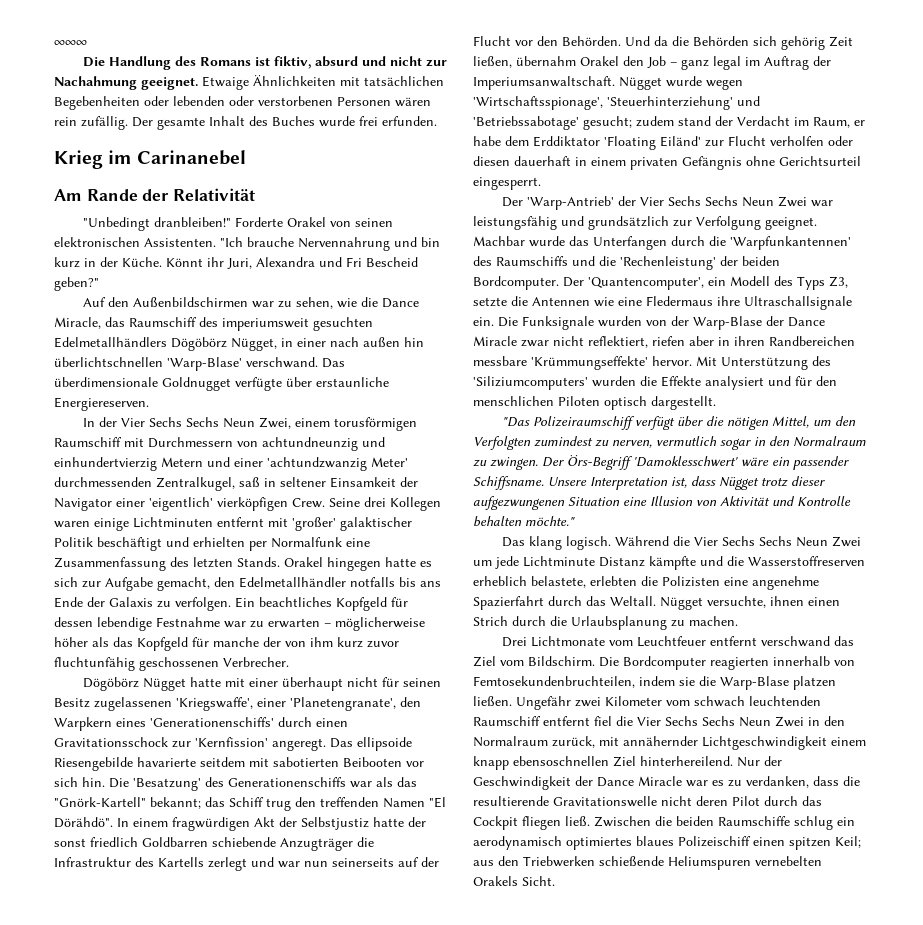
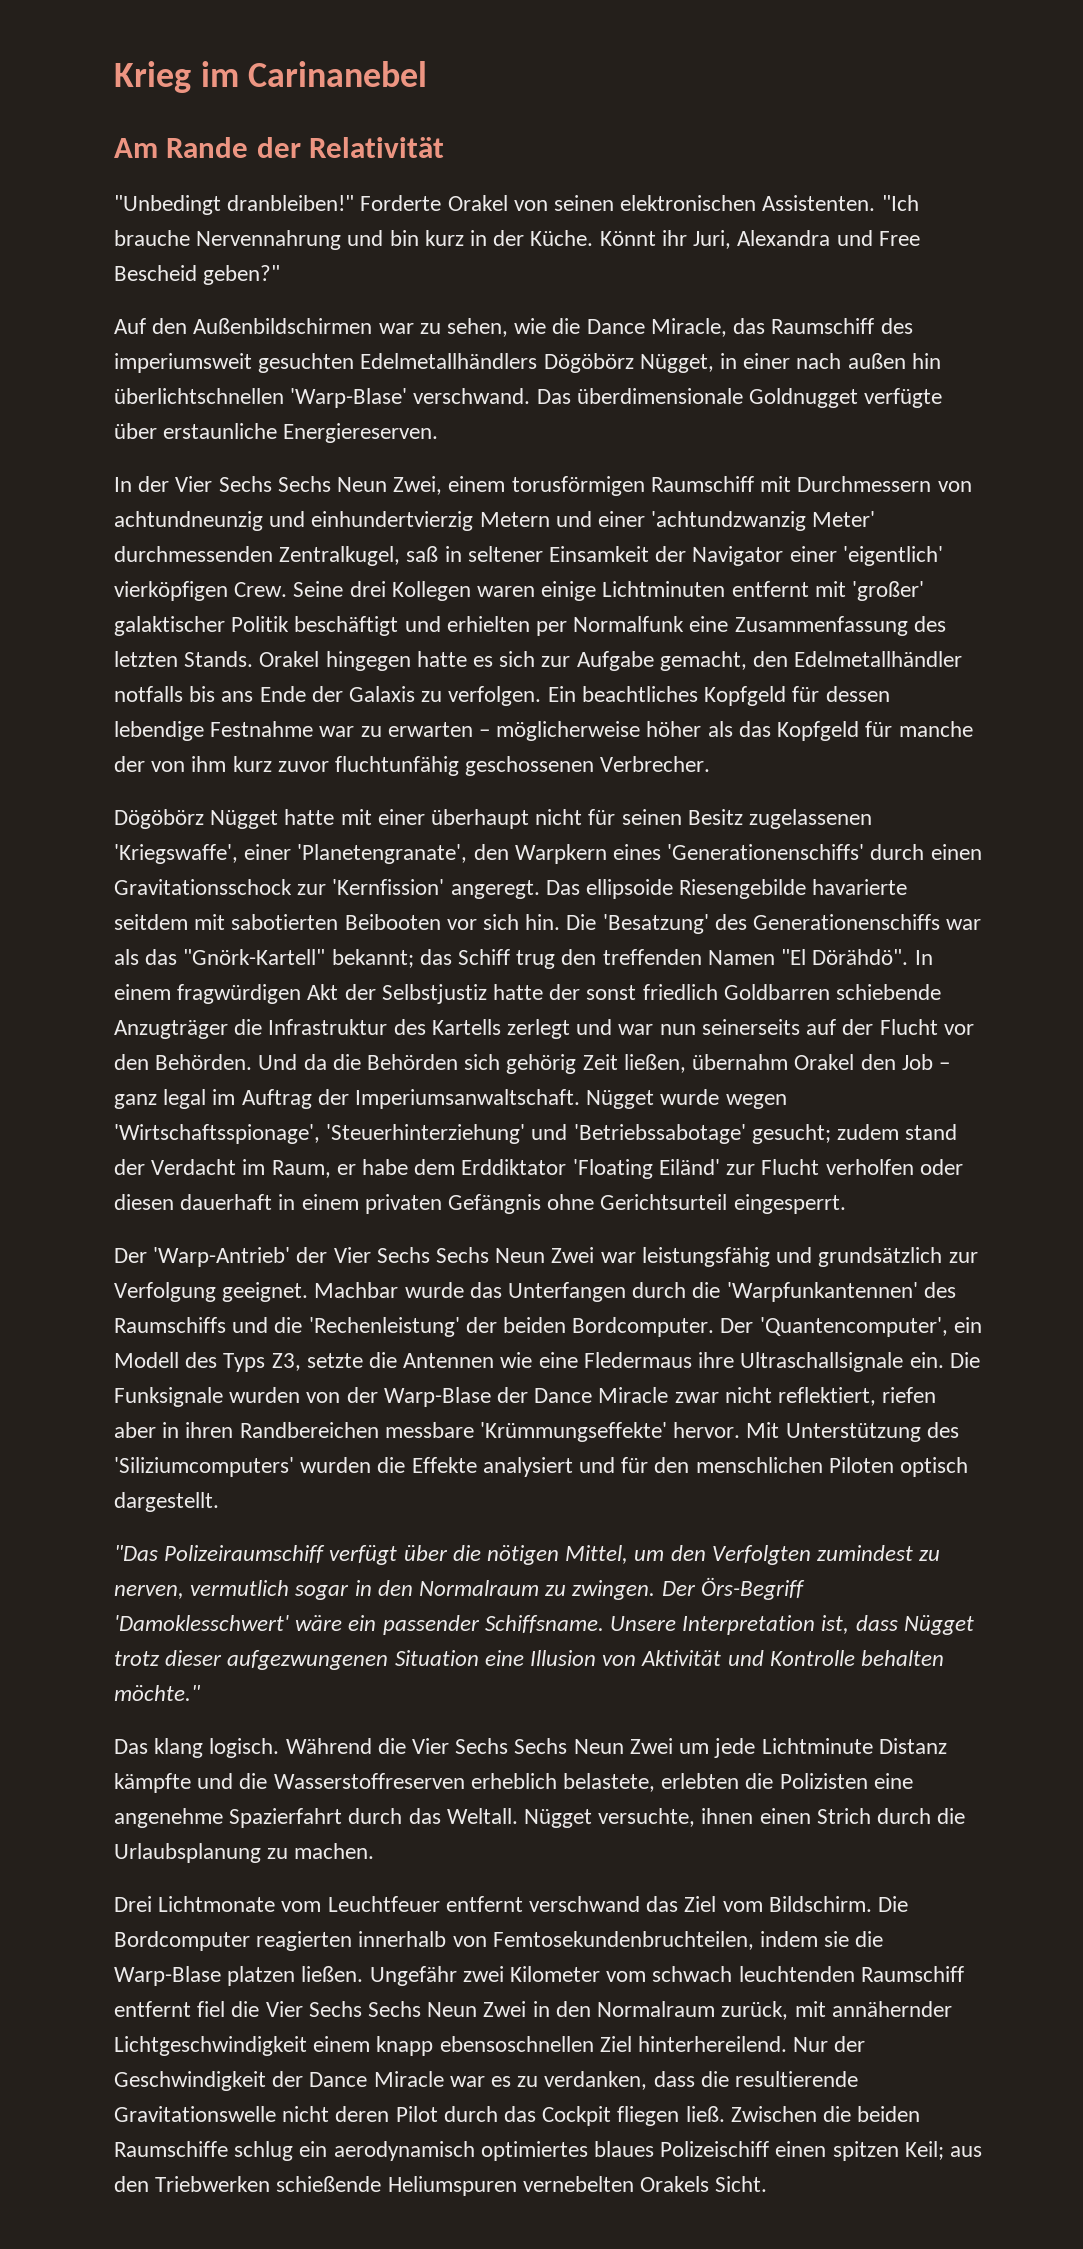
- ∞∞∞
- Die Handlung des Romans ist fiktiv, absurd und nicht zur Nachahmung geeignet. Etwaige Ähnlichkeiten mit tatsächlichen Begebenheiten oder lebenden oder verstorbenen Personen wären rein zufällig. Der gesamte Inhalt des Buches wurde frei erfunden.
- Könnt ihr Juri, Alexandra und Fri Bescheid geben?"
+ Könnt ihr Juri, Alexandra und Free Bescheid geben?"

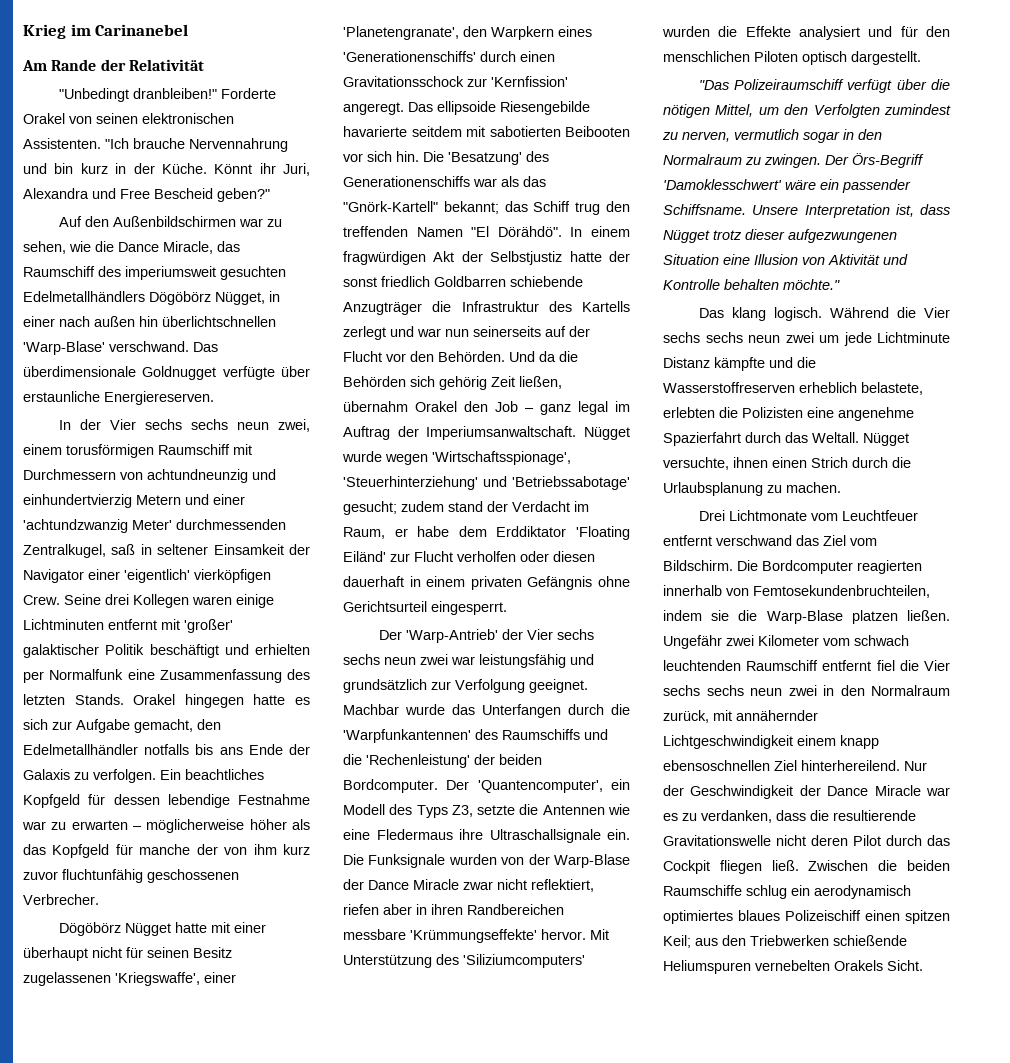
- In der Vier Sechs Sechs Neun Zwei, einem torusförmigen Raumschiff mit Durchmessern von achtundneunzig und einhundertvierzig Metern und einer 'achtundzwanzig Meter' durchmessenden Zentralkugel, saß in seltener Einsamkeit der Navigator einer 'eigentlich' vierköpfigen Crew.
+ In der Vier sechs sechs neun zwei, einem torusförmigen Raumschiff mit Durchmessern von achtundneunzig und einhundertvierzig Metern und einer 'achtundzwanzig Meter' durchmessenden Zentralkugel, saß in seltener Einsamkeit der Navigator einer 'eigentlich' vierköpfigen Crew.
- Der 'Warp-Antrieb' der Vier Sechs Sechs Neun Zwei war leistungsfähig und grundsätzlich zur Verfolgung geeignet.
+ Der 'Warp-Antrieb' der Vier sechs sechs neun zwei war leistungsfähig und grundsätzlich zur Verfolgung geeignet.
- Während die Vier Sechs Sechs Neun Zwei um jede Lichtminute Distanz kämpfte und die Wasserstoffreserven erheblich belastete, erlebten die Polizisten eine angenehme Spazierfahrt durch das Weltall.
+ Während die Vier sechs sechs neun zwei um jede Lichtminute Distanz kämpfte und die Wasserstoffreserven erheblich belastete, erlebten die Polizisten eine angenehme Spazierfahrt durch das Weltall.
- Ungefähr zwei Kilometer vom schwach leuchtenden Raumschiff entfernt fiel die Vier Sechs Sechs Neun Zwei in den Normalraum zurück, mit annähernder Lichtgeschwindigkeit einem knapp ebensoschnellen Ziel hinterhereilend.
+ Ungefähr zwei Kilometer vom schwach leuchtenden Raumschiff entfernt fiel die Vier sechs sechs neun zwei in den Normalraum zurück, mit annähernder Lichtgeschwindigkeit einem knapp ebensoschnellen Ziel hinterhereilend.

